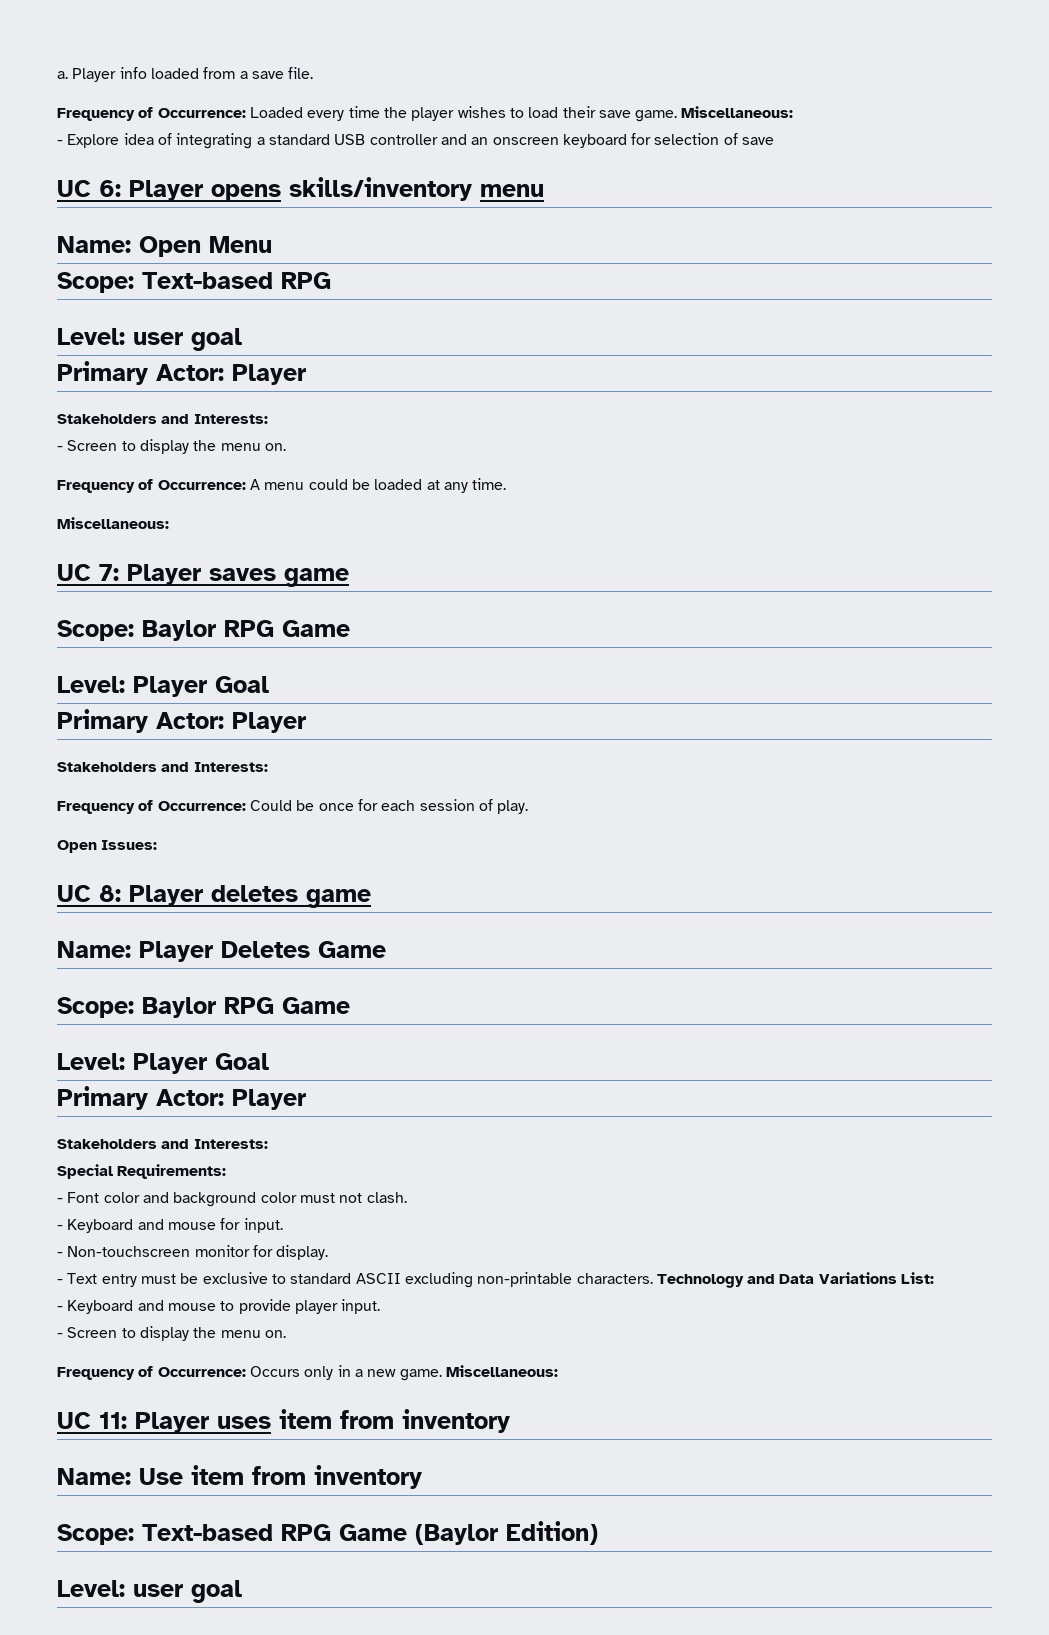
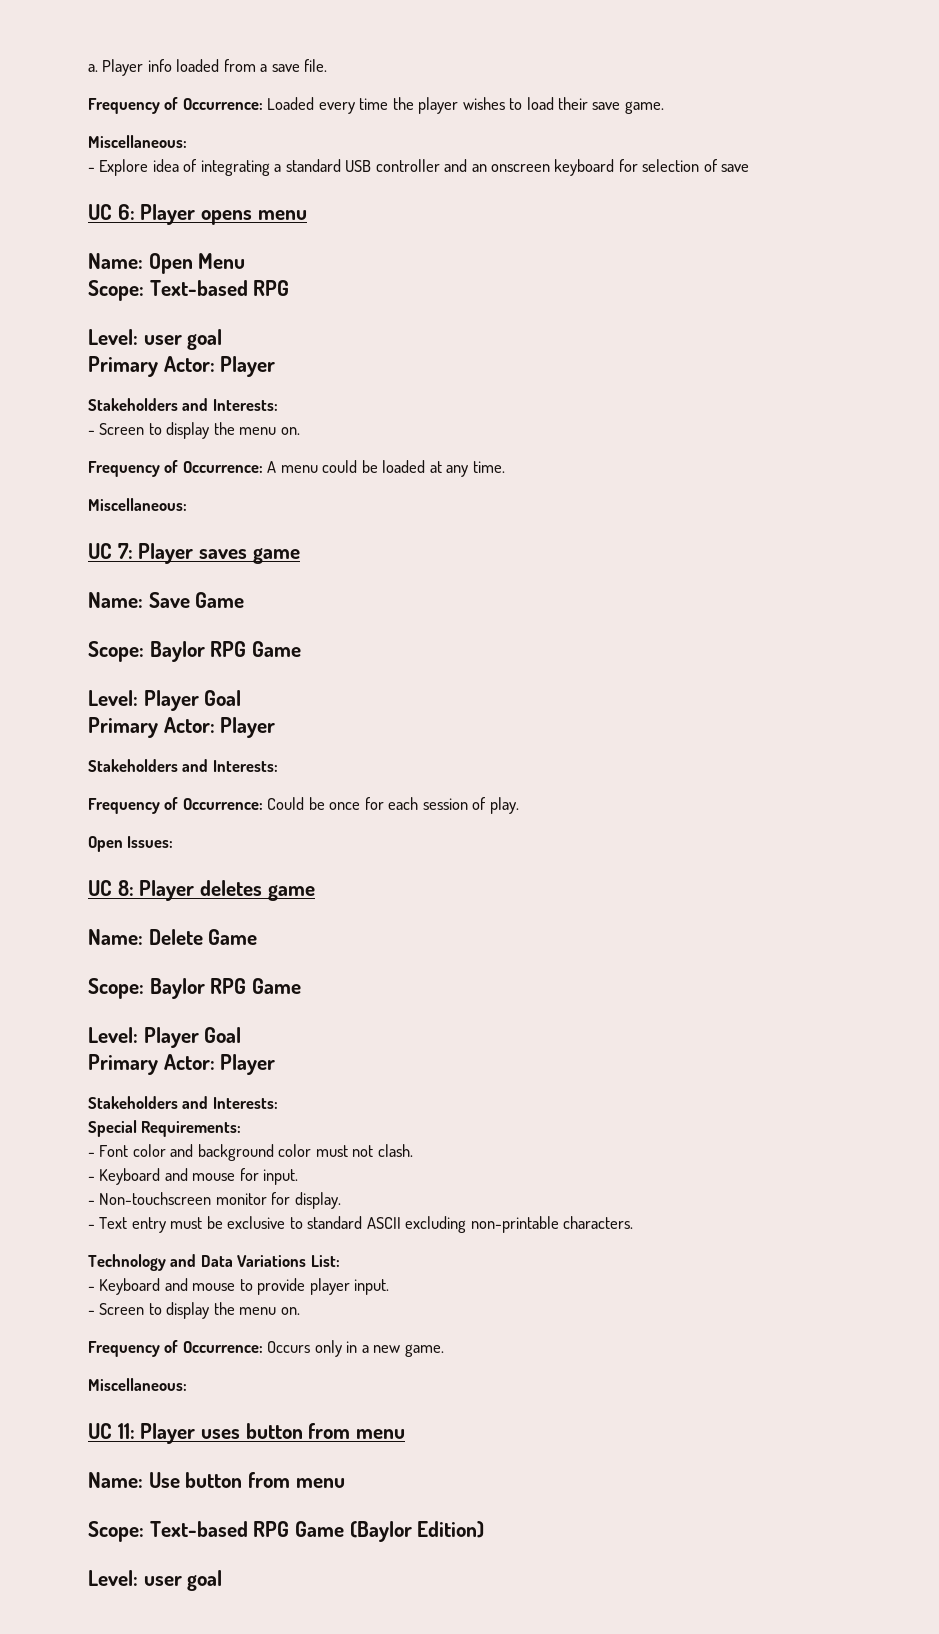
- Frequency of Occurrence: Loaded every time the player wishes to load their save game. Miscellaneous:
+ Frequency of Occurrence: Loaded every time the player wishes to load their save game.
+ Miscellaneous:
- UC 6: Player opens skills/inventory menu
+ UC 6: Player opens menu
+ Name: Save Game
- Name: Player Deletes Game
+ Name: Delete Game
- - Text entry must be exclusive to standard ASCII excluding non-printable characters. Technology and Data Variations List:
+ - Text entry must be exclusive to standard ASCII excluding non-printable characters.
+ Technology and Data Variations List:
- Frequency of Occurrence: Occurs only in a new game. Miscellaneous:
+ Frequency of Occurrence: Occurs only in a new game.
+ Miscellaneous:
- UC 11: Player uses item from inventory
+ UC 11: Player uses button from menu
- Name: Use item from inventory
+ Name: Use button from menu

